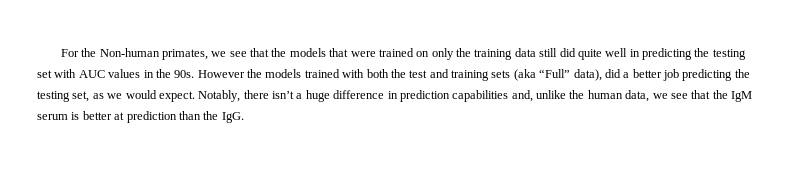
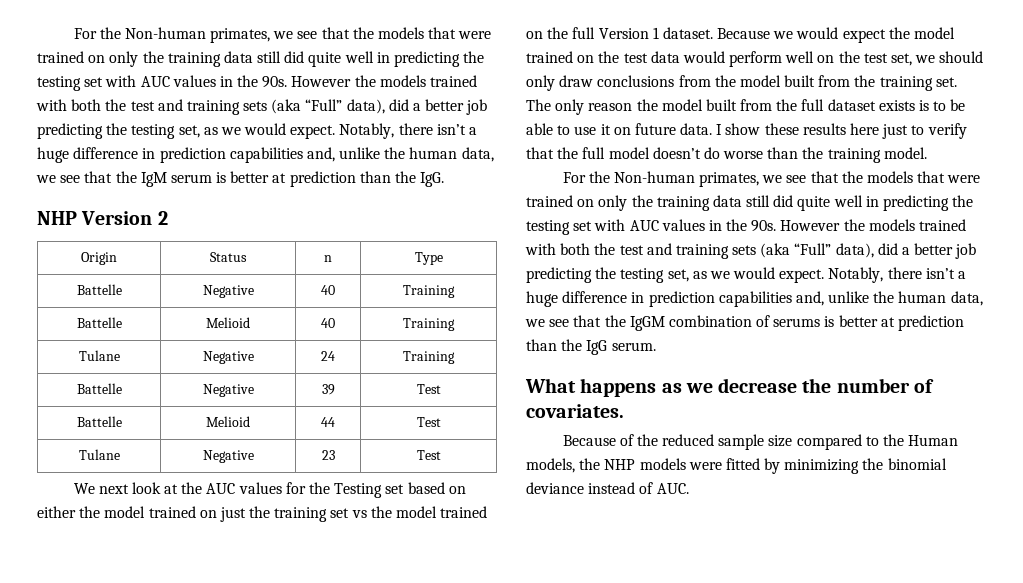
+ NHP Version 2
+ Origin | Status | n | Type
+ Battelle | Negative | 40 | Training
+ Battelle | Melioid | 40 | Training
+ Tulane | Negative | 24 | Training
+ Battelle | Negative | 39 | Test
+ Battelle | Melioid | 44 | Test
+ Tulane | Negative | 23 | Test
+ We next look at the AUC values for the Testing set based on either the model trained on just the training set vs the model trained on the full Version 1 dataset. Because we would expect the model trained on the test data would perform well on the test set, we should only draw conclusions from the model built from the training set. The only reason the model built from the full dataset exists is to be able to use it on future data. I show these results here just to verify that the full model doesn’t do worse than the training model.
+ For the Non-human primates, we see that the models that were trained on only the training data still did quite well in predicting the testing set with AUC values in the 90s. However the models trained with both the test and training sets (aka “Full” data), did a better job predicting the testing set, as we would expect. Notably, there isn’t a huge difference in prediction capabilities and, unlike the human data, we see that the IgGM combination of serums is better at prediction than the IgG serum.
+ What happens as we decrease the number of covariates.
+ Because of the reduced sample size compared to the Human models, the NHP models were fitted by minimizing the binomial deviance instead of AUC.

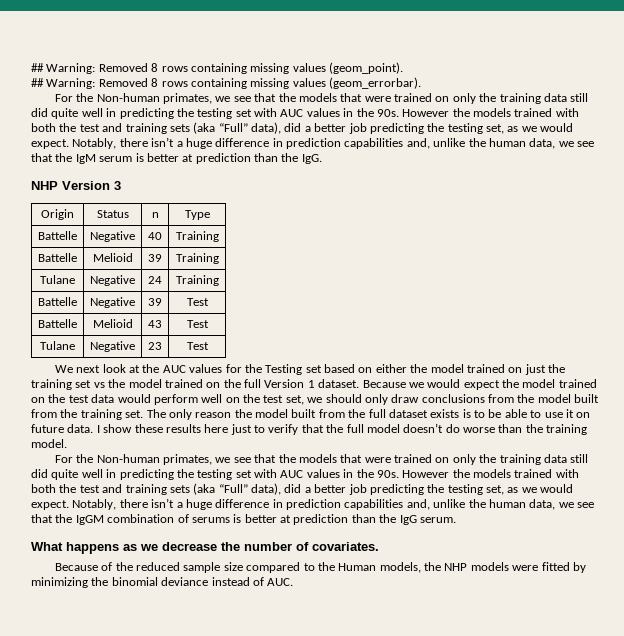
+ ## Warning: Removed 8 rows containing missing values (geom_point).
+ ## Warning: Removed 8 rows containing missing values (geom_errorbar).
- NHP Version 2
+ NHP Version 3
- Battelle | Melioid | 40 | Training
+ Battelle | Melioid | 39 | Training
- Battelle | Melioid | 44 | Test
+ Battelle | Melioid | 43 | Test

